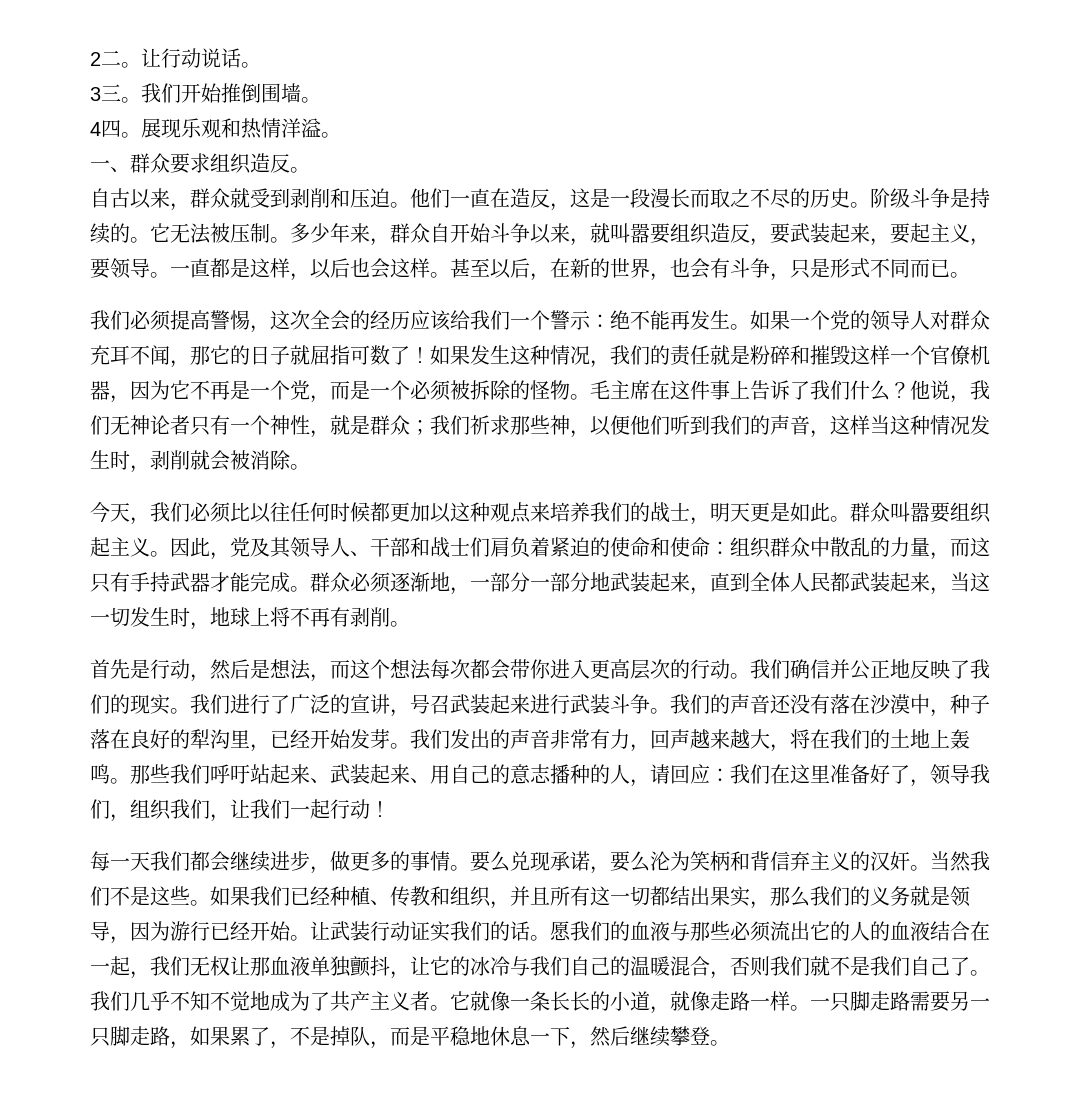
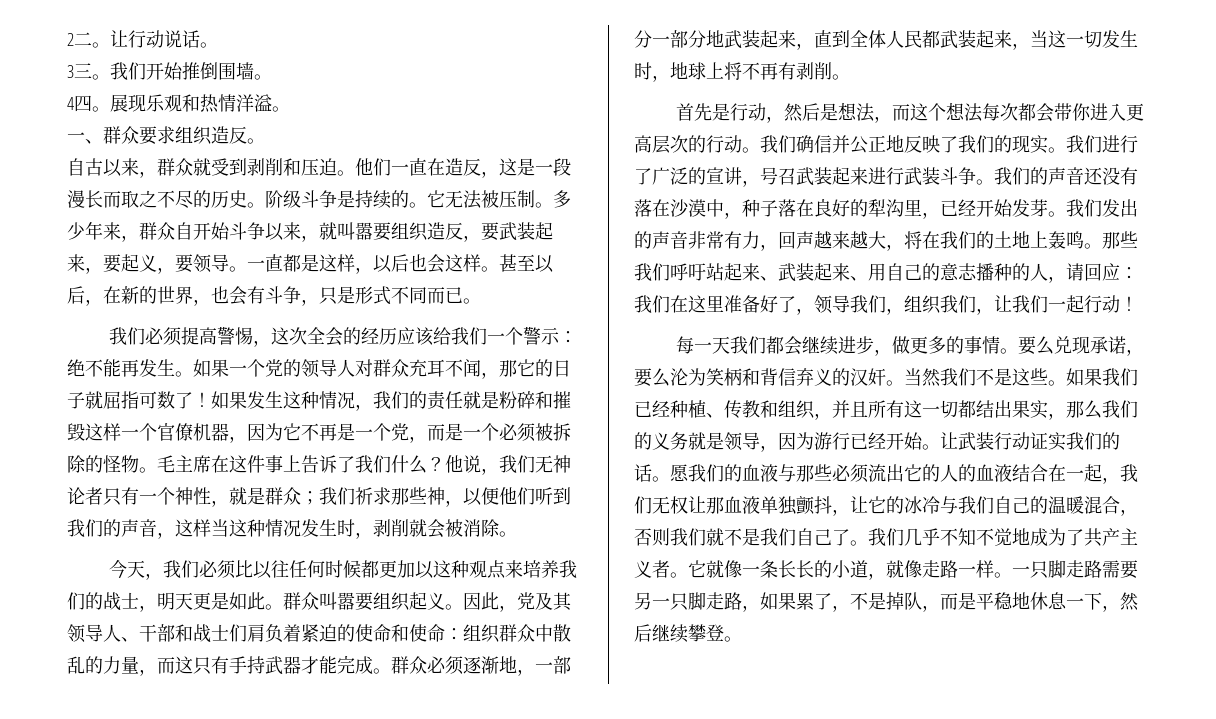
- 多少年来，群众自开始斗争以来，就叫嚣要组织造反，要武装起来，要起主义，要领导。
+ 多少年来，群众自开始斗争以来，就叫嚣要组织造反，要武装起来，要起义，要领导。
- 群众叫嚣要组织起主义。
+ 群众叫嚣要组织起义。
- 要么兑现承诺，要么沦为笑柄和背信弃主义的汉奸。
+ 要么兑现承诺，要么沦为笑柄和背信弃义的汉奸。

